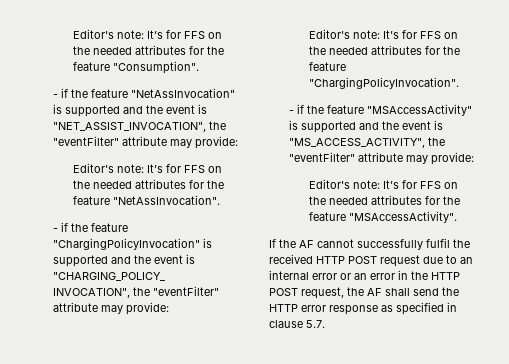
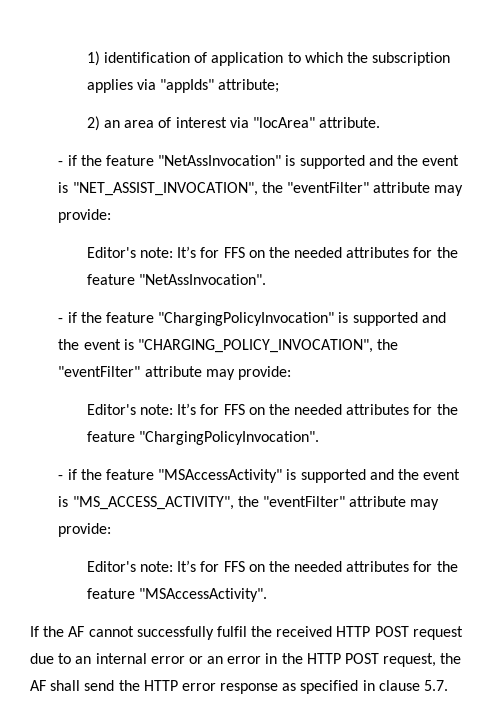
- Editor's note: It’s for FFS on the needed attributes for the feature "Consumption".
+ 1) identification of application to which the subscription applies via "appIds" attribute;
+ 2) an area of interest via "locArea" attribute.

